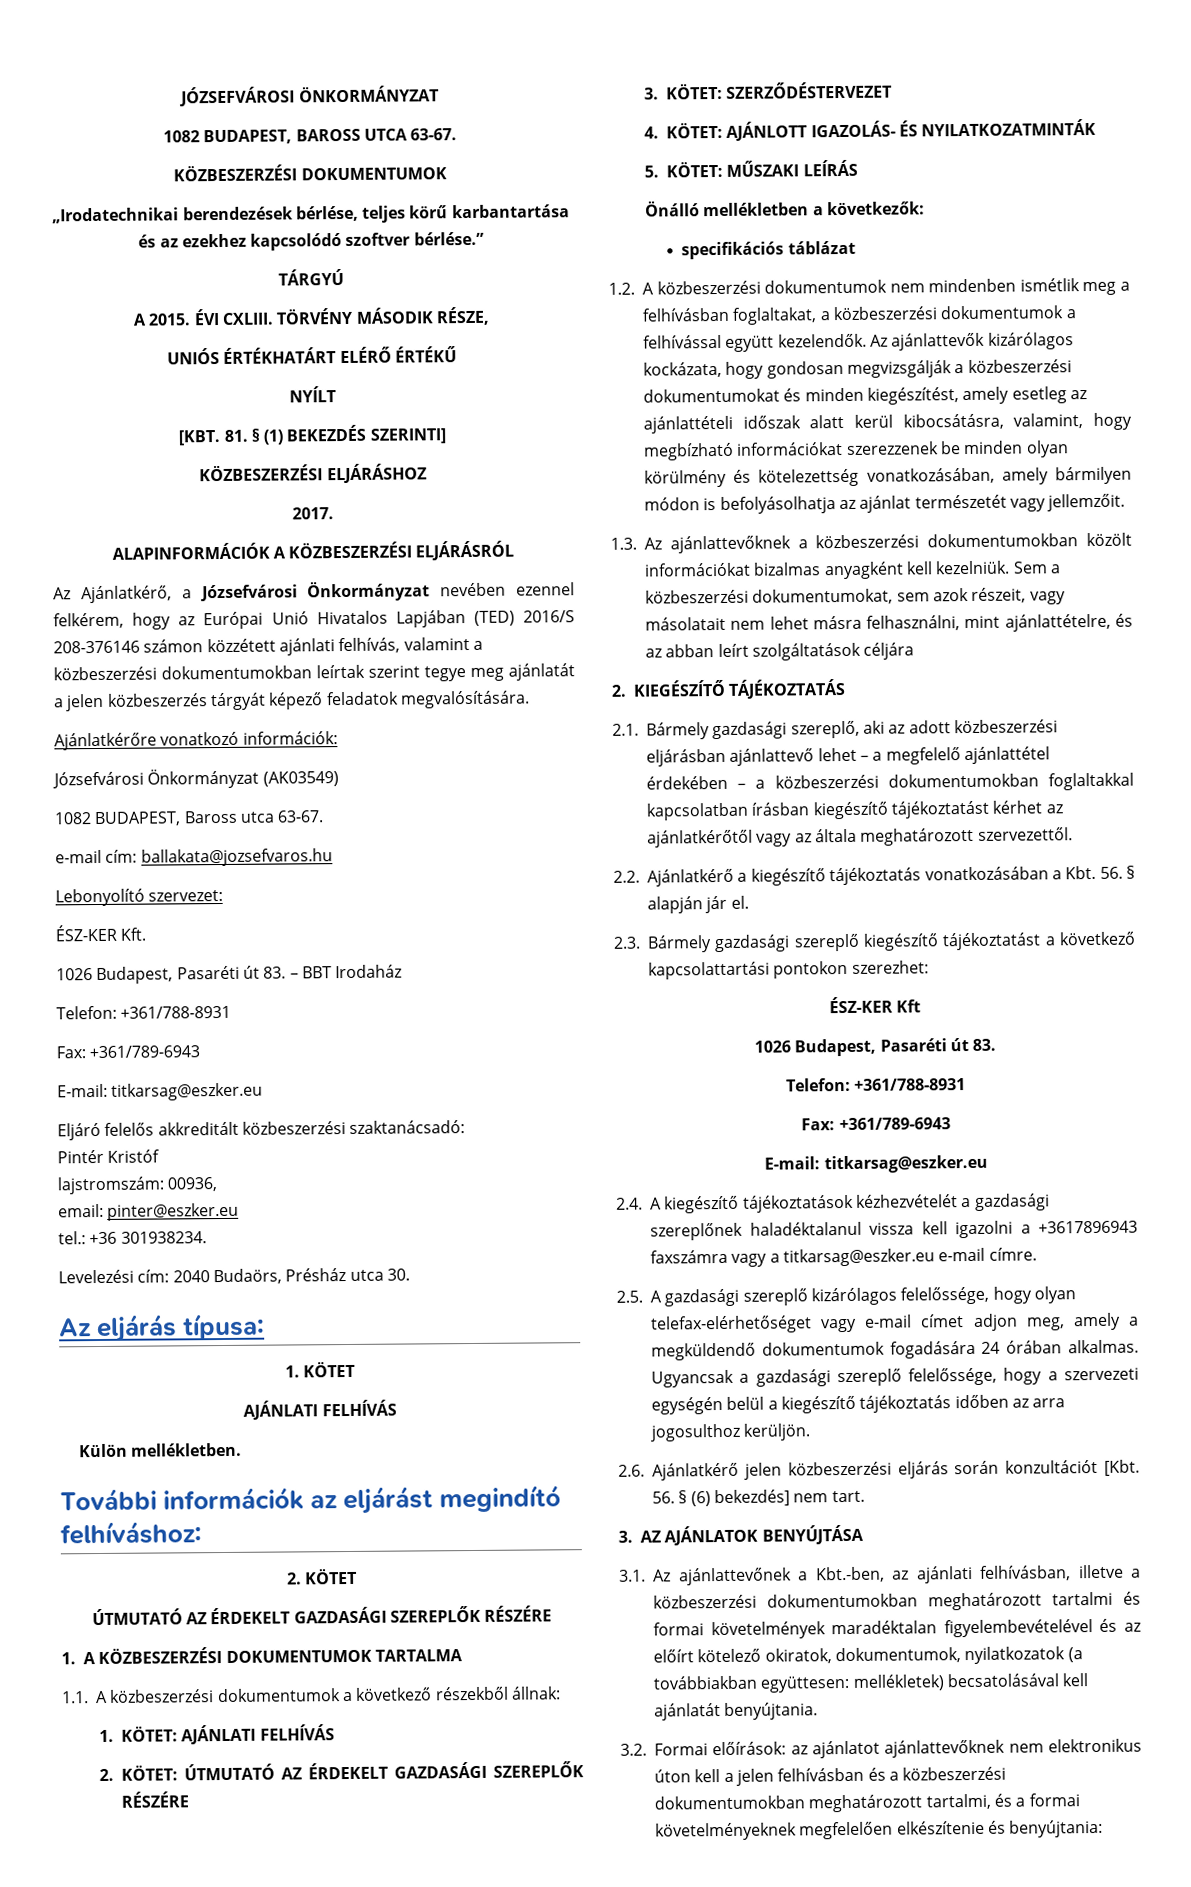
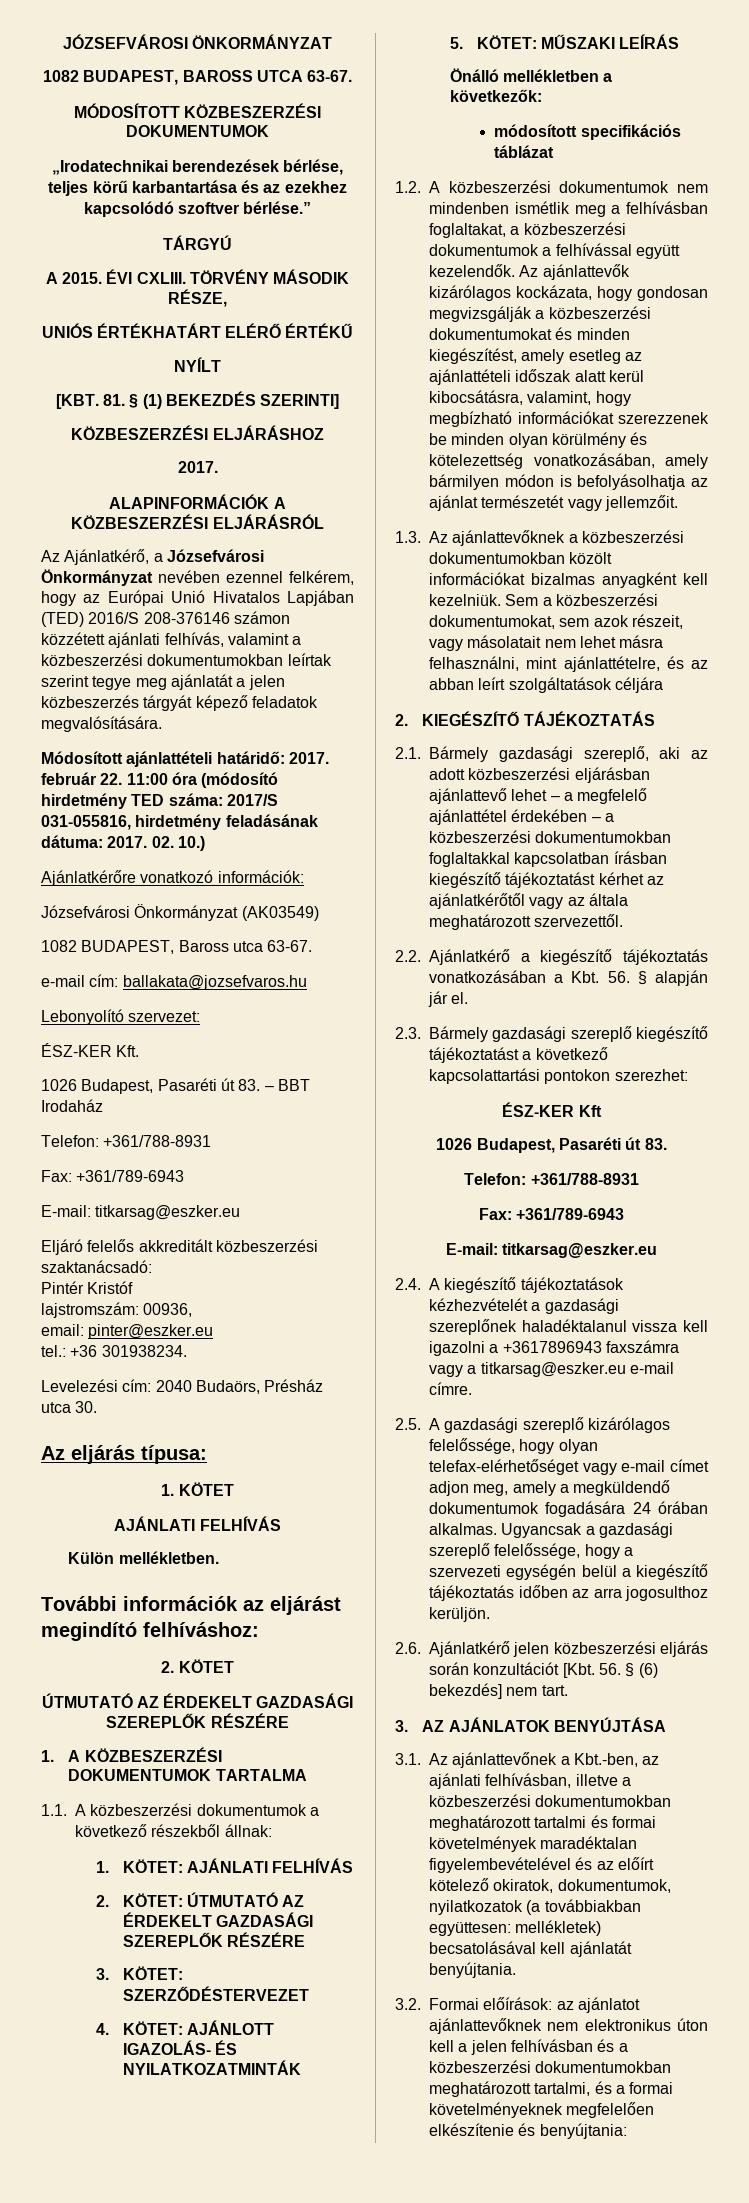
  1082 BUDAPEST, BAROSS UTCA 63-67.
- KÖZBESZERZÉSI DOKUMENTUMOK
+ MÓDOSÍTOTT KÖZBESZERZÉSI DOKUMENTUMOK
+ Módosított ajánlattételi határidő: 2017. február 22. 11:00 óra (módosító hirdetmény TED száma: 2017/S 031-055816, hirdetmény feladásának dátuma: 2017. 02. 10.)
- specifikációs táblázat
+ módosított specifikációs táblázat

